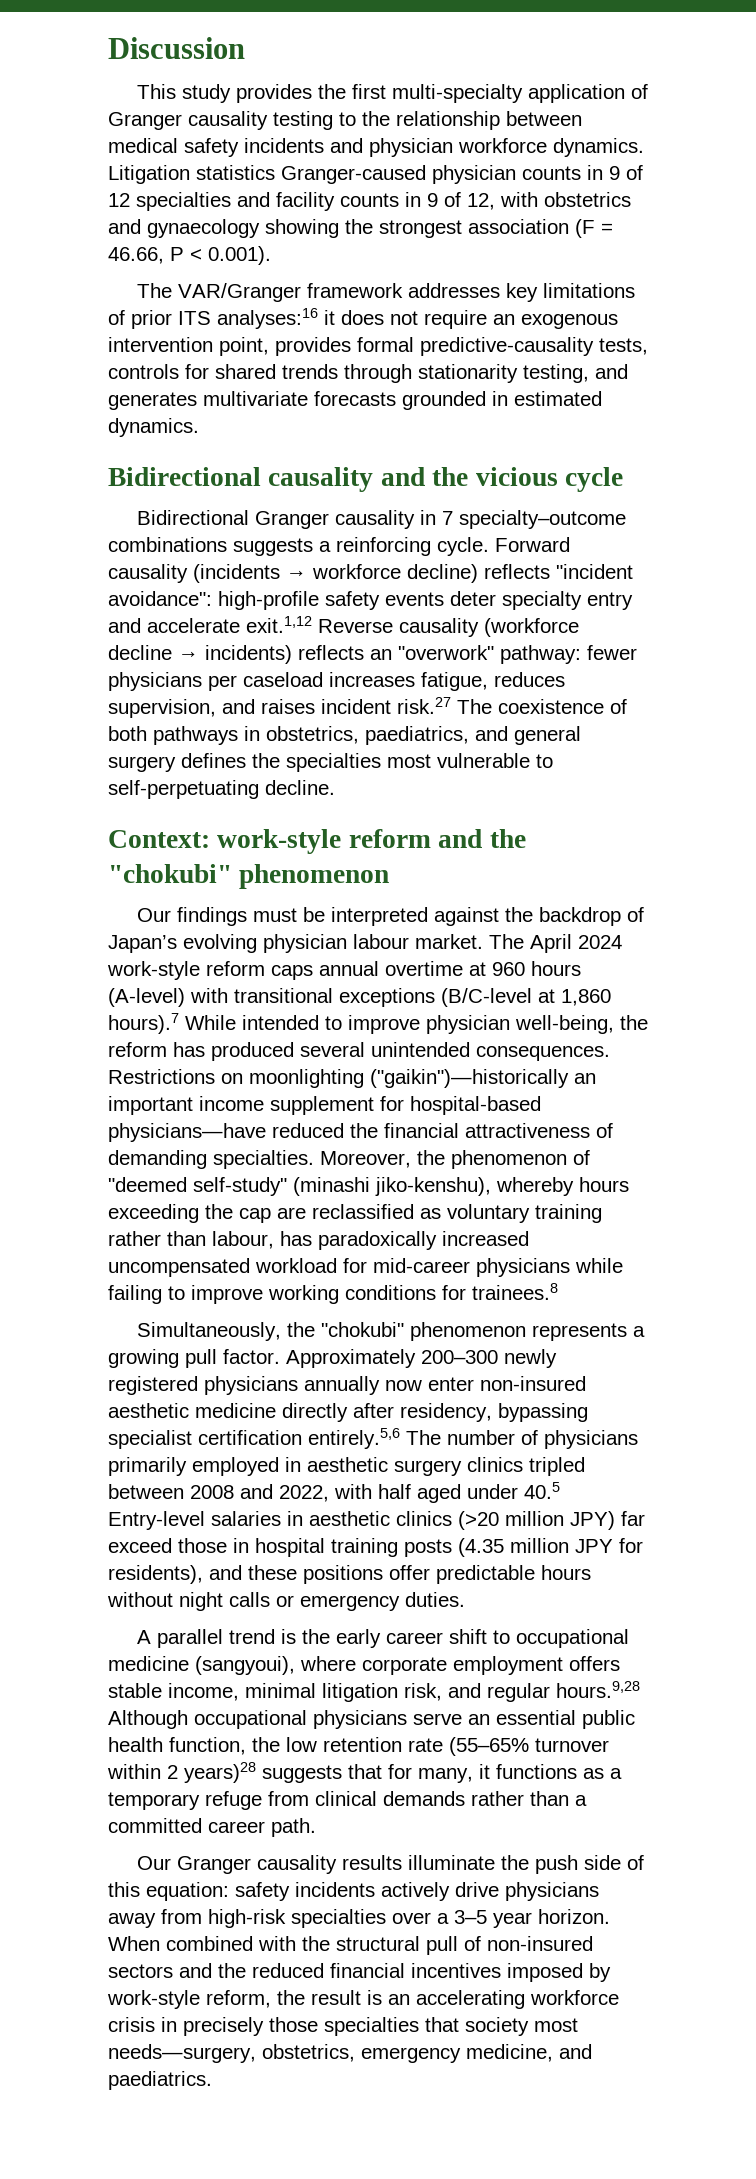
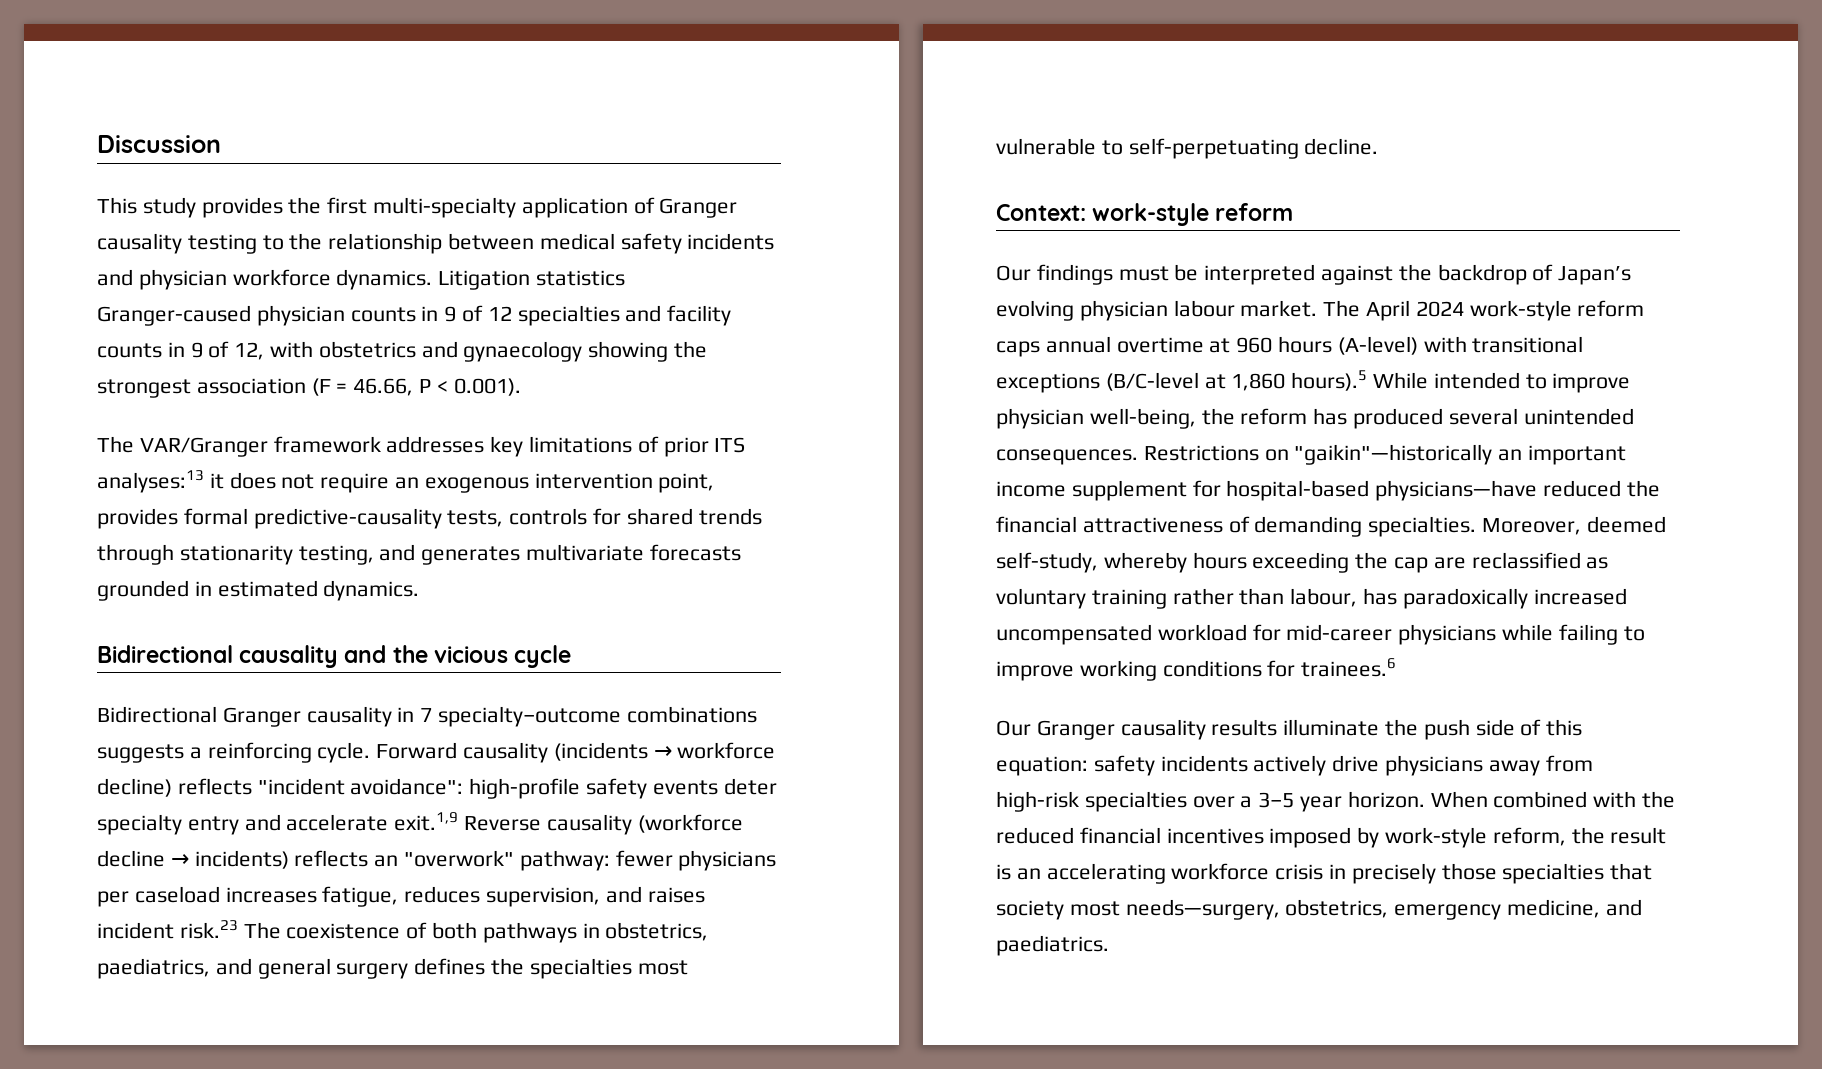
- The VAR/Granger framework addresses key limitations of prior ITS analyses:16 it does not require an exogenous intervention point, provides formal predictive-causality tests, controls for shared trends through stationarity testing, and generates multivariate forecasts grounded in estimated dynamics.
+ The VAR/Granger framework addresses key limitations of prior ITS analyses:13 it does not require an exogenous intervention point, provides formal predictive-causality tests, controls for shared trends through stationarity testing, and generates multivariate forecasts grounded in estimated dynamics.
- Forward causality (incidents → workforce decline) reflects "incident avoidance": high-profile safety events deter specialty entry and accelerate exit.1,12 Reverse causality (workforce decline → incidents) reflects an "overwork" pathway: fewer physicians per caseload increases fatigue, reduces supervision, and raises incident risk.27 The coexistence of both pathways in obstetrics, paediatrics, and general surgery defines the specialties most vulnerable to self-perpetuating decline.
+ Forward causality (incidents → workforce decline) reflects "incident avoidance": high-profile safety events deter specialty entry and accelerate exit.1,9 Reverse causality (workforce decline → incidents) reflects an "overwork" pathway: fewer physicians per caseload increases fatigue, reduces supervision, and raises incident risk.23 The coexistence of both pathways in obstetrics, paediatrics, and general surgery defines the specialties most vulnerable to self-perpetuating decline.
- Context: work-style reform and the "chokubi" phenomenon
+ Context: work-style reform
- The April 2024 work-style reform caps annual overtime at 960 hours (A-level) with transitional exceptions (B/C-level at 1,860 hours).7 While intended to improve physician well-being, the reform has produced several unintended consequences.
+ The April 2024 work-style reform caps annual overtime at 960 hours (A-level) with transitional exceptions (B/C-level at 1,860 hours).5 While intended to improve physician well-being, the reform has produced several unintended consequences.
- Restrictions on moonlighting ("gaikin")—historically an important income supplement for hospital-based physicians—have reduced the financial attractiveness of demanding specialties.
+ Restrictions on "gaikin"—historically an important income supplement for hospital-based physicians—have reduced the financial attractiveness of demanding specialties.
- Moreover, the phenomenon of "deemed self-study" (minashi jiko-kenshu), whereby hours exceeding the cap are reclassified as voluntary training rather than labour, has paradoxically increased uncompensated workload for mid-career physicians while failing to improve working conditions for trainees.8
- Simultaneously, the "chokubi" phenomenon represents a growing pull factor. Approximately 200–300 newly registered physicians annually now enter non-insured aesthetic medicine directly after residency, bypassing specialist certification entirely.5,6 The number of physicians primarily employed in aesthetic surgery clinics tripled between 2008 and 2022, with half aged under 40.5 Entry-level salaries in aesthetic clinics (>20 million JPY) far exceed those in hospital training posts (4.35 million JPY for residents), and these positions offer predictable hours without night calls or emergency duties.
- A parallel trend is the early career shift to occupational medicine (sangyoui), where corporate employment offers stable income, minimal litigation risk, and regular hours.9,28 Although occupational physicians serve an essential public health function, the low retention rate (55–65% turnover within 2 years)28 suggests that for many, it functions as a temporary refuge from clinical demands rather than a committed career path.
+ Moreover, deemed self-study, whereby hours exceeding the cap are reclassified as voluntary training rather than labour, has paradoxically increased uncompensated workload for mid-career physicians while failing to improve working conditions for trainees.6
- When combined with the structural pull of non-insured sectors and the reduced financial incentives imposed by work-style reform, the result is an accelerating workforce crisis in precisely those specialties that society most needs—surgery, obstetrics, emergency medicine, and paediatrics.
+ When combined with the reduced financial incentives imposed by work-style reform, the result is an accelerating workforce crisis in precisely those specialties that society most needs—surgery, obstetrics, emergency medicine, and paediatrics.

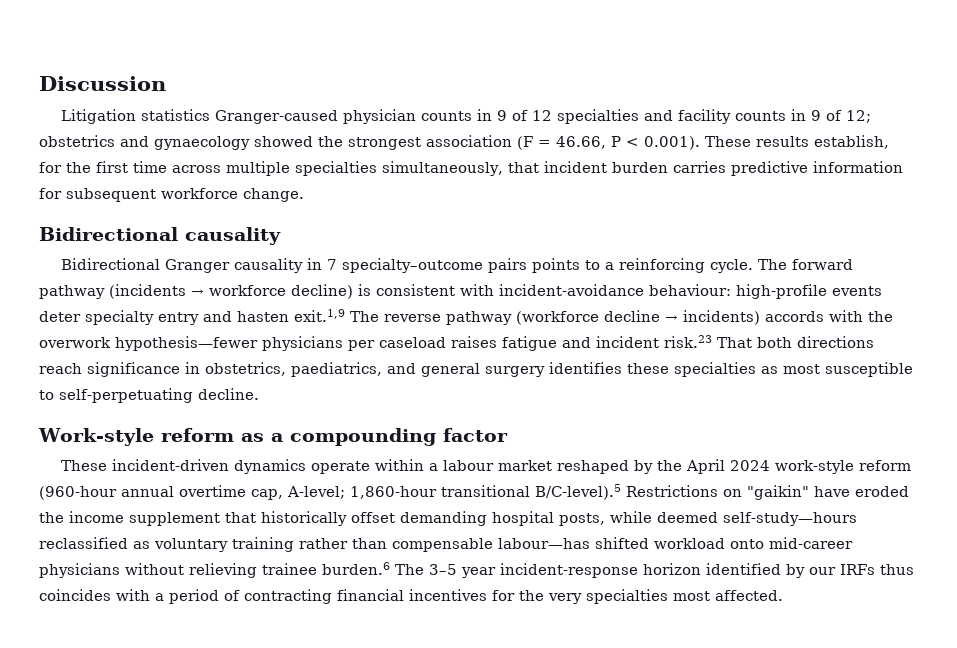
- This study provides the first multi-specialty application of Granger causality testing to the relationship between medical safety incidents and physician workforce dynamics. Litigation statistics Granger-caused physician counts in 9 of 12 specialties and facility counts in 9 of 12, with obstetrics and gynaecology showing the strongest association (F = 46.66, P < 0.001).
- The VAR/Granger framework addresses key limitations of prior ITS analyses:13 it does not require an exogenous intervention point, provides formal predictive-causality tests, controls for shared trends through stationarity testing, and generates multivariate forecasts grounded in estimated dynamics.
- Bidirectional causality and the vicious cycle
+ Litigation statistics Granger-caused physician counts in 9 of 12 specialties and facility counts in 9 of 12; obstetrics and gynaecology showed the strongest association (F = 46.66, P < 0.001). These results establish, for the first time across multiple specialties simultaneously, that incident burden carries predictive information for subsequent workforce change.
+ Bidirectional causality
- Bidirectional Granger causality in 7 specialty–outcome combinations suggests a reinforcing cycle. Forward causality (incidents → workforce decline) reflects "incident avoidance": high-profile safety events deter specialty entry and accelerate exit.1,9 Reverse causality (workforce decline → incidents) reflects an "overwork" pathway: fewer physicians per caseload increases fatigue, reduces supervision, and raises incident risk.23 The coexistence of both pathways in obstetrics, paediatrics, and general surgery defines the specialties most vulnerable to self-perpetuating decline.
+ Bidirectional Granger causality in 7 specialty–outcome pairs points to a reinforcing cycle. The forward pathway (incidents → workforce decline) is consistent with incident-avoidance behaviour: high-profile events deter specialty entry and hasten exit.1,9 The reverse pathway (workforce decline → incidents) accords with the overwork hypothesis—fewer physicians per caseload raises fatigue and incident risk.23 That both directions reach significance in obstetrics, paediatrics, and general surgery identifies these specialties as most susceptible to self-perpetuating decline.
- Context: work-style reform
- Our findings must be interpreted against the backdrop of Japan’s evolving physician labour market. The April 2024 work-style reform caps annual overtime at 960 hours (A-level) with transitional exceptions (B/C-level at 1,860 hours).5 While intended to improve physician well-being, the reform has produced several unintended consequences. Restrictions on "gaikin"—historically an important income supplement for hospital-based physicians—have reduced the financial attractiveness of demanding specialties. Moreover, deemed self-study, whereby hours exceeding the cap are reclassified as voluntary training rather than labour, has paradoxically increased uncompensated workload for mid-career physicians while failing to improve working conditions for trainees.6
- Our Granger causality results illuminate the push side of this equation: safety incidents actively drive physicians away from high-risk specialties over a 3–5 year horizon. When combined with the reduced financial incentives imposed by work-style reform, the result is an accelerating workforce crisis in precisely those specialties that society most needs—surgery, obstetrics, emergency medicine, and paediatrics.
+ Work-style reform as a compounding factor
+ These incident-driven dynamics operate within a labour market reshaped by the April 2024 work-style reform (960-hour annual overtime cap, A-level; 1,860-hour transitional B/C-level).5 Restrictions on "gaikin" have eroded the income supplement that historically offset demanding hospital posts, while deemed self-study—hours reclassified as voluntary training rather than compensable labour—has shifted workload onto mid-career physicians without relieving trainee burden.6 The 3–5 year incident-response horizon identified by our IRFs thus coincides with a period of contracting financial incentives for the very specialties most affected.

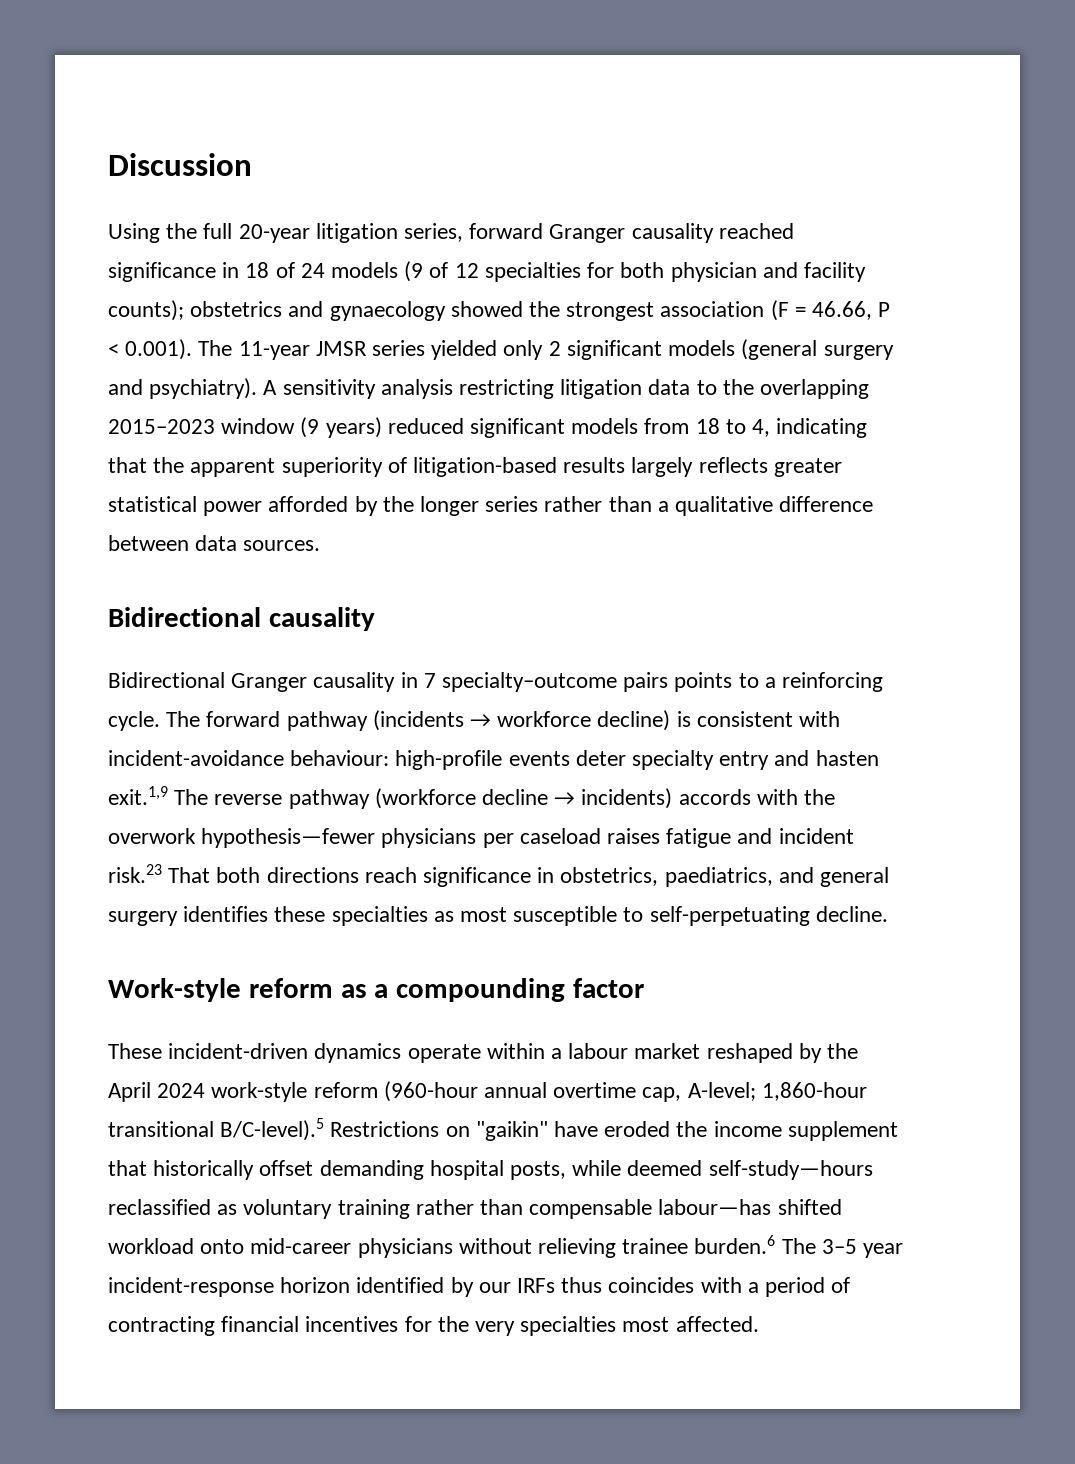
- Litigation statistics Granger-caused physician counts in 9 of 12 specialties and facility counts in 9 of 12; obstetrics and gynaecology showed the strongest association (F = 46.66, P < 0.001). These results establish, for the first time across multiple specialties simultaneously, that incident burden carries predictive information for subsequent workforce change.
+ Using the full 20-year litigation series, forward Granger causality reached significance in 18 of 24 models (9 of 12 specialties for both physician and facility counts); obstetrics and gynaecology showed the strongest association (F = 46.66, P < 0.001). The 11-year JMSR series yielded only 2 significant models (general surgery and psychiatry). A sensitivity analysis restricting litigation data to the overlapping 2015–2023 window (9 years) reduced significant models from 18 to 4, indicating that the apparent superiority of litigation-based results largely reflects greater statistical power afforded by the longer series rather than a qualitative difference between data sources.

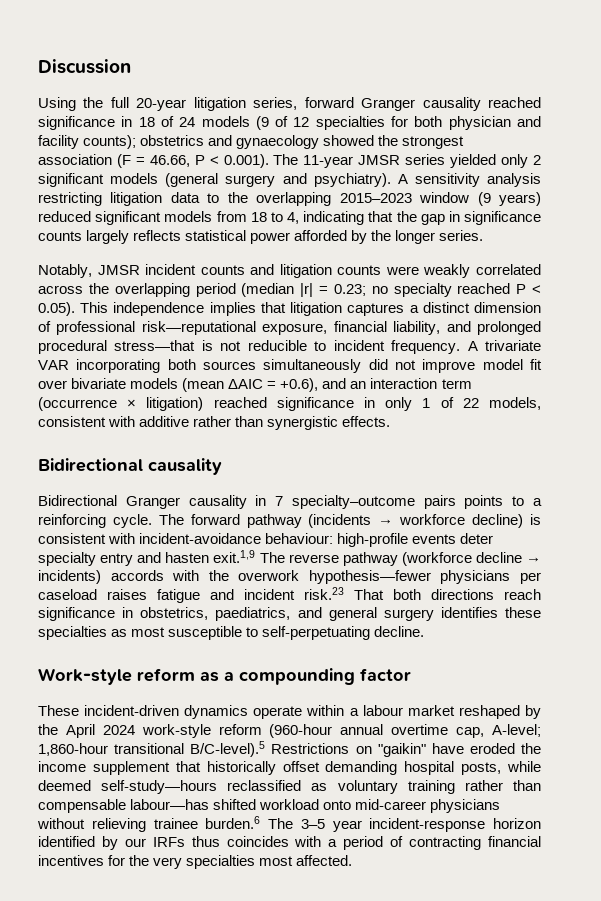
- A sensitivity analysis restricting litigation data to the overlapping 2015–2023 window (9 years) reduced significant models from 18 to 4, indicating that the apparent superiority of litigation-based results largely reflects greater statistical power afforded by the longer series rather than a qualitative difference between data sources.
+ A sensitivity analysis restricting litigation data to the overlapping 2015–2023 window (9 years) reduced significant models from 18 to 4, indicating that the gap in significance counts largely reflects statistical power afforded by the longer series.
+ Notably, JMSR incident counts and litigation counts were weakly correlated across the overlapping period (median |r| = 0.23; no specialty reached P < 0.05). This independence implies that litigation captures a distinct dimension of professional risk—reputational exposure, financial liability, and prolonged procedural stress—that is not reducible to incident frequency. A trivariate VAR incorporating both sources simultaneously did not improve model fit over bivariate models (mean ΔAIC = +0.6), and an interaction term (occurrence × litigation) reached significance in only 1 of 22 models, consistent with additive rather than synergistic effects.

